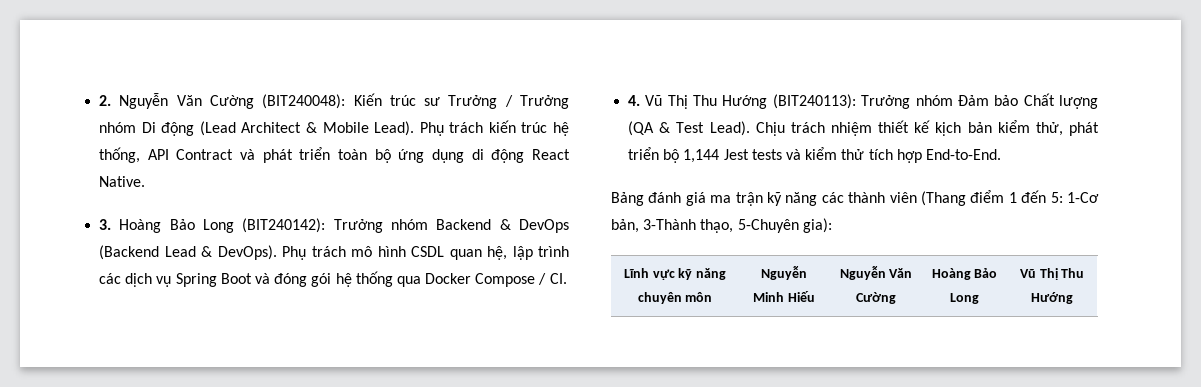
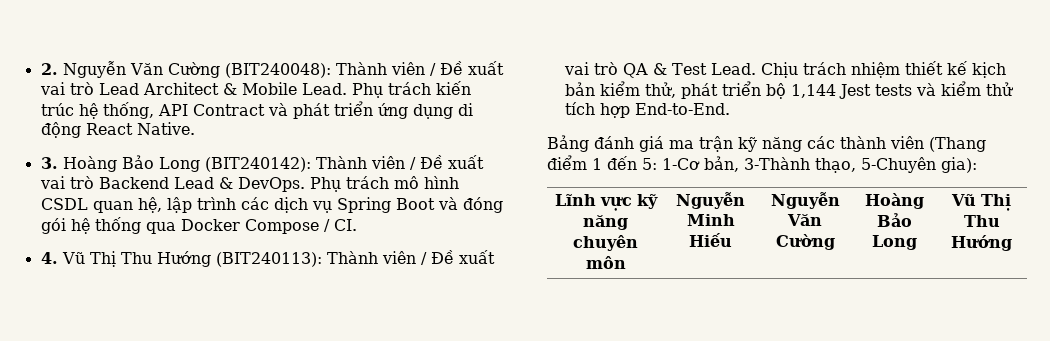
- 2. Nguyễn Văn Cường (BIT240048): Kiến trúc sư Trưởng / Trưởng nhóm Di động (Lead Architect & Mobile Lead).
+ 2. Nguyễn Văn Cường (BIT240048): Thành viên / Đề xuất vai trò Lead Architect & Mobile Lead.
- Phụ trách kiến trúc hệ thống, API Contract và phát triển toàn bộ ứng dụng di động React Native.
+ Phụ trách kiến trúc hệ thống, API Contract và phát triển ứng dụng di động React Native.
- 3. Hoàng Bảo Long (BIT240142): Trưởng nhóm Backend & DevOps (Backend Lead & DevOps).
+ 3. Hoàng Bảo Long (BIT240142): Thành viên / Đề xuất vai trò Backend Lead & DevOps.
- 4. Vũ Thị Thu Hướng (BIT240113): Trưởng nhóm Đảm bảo Chất lượng (QA & Test Lead).
+ 4. Vũ Thị Thu Hướng (BIT240113): Thành viên / Đề xuất vai trò QA & Test Lead.

